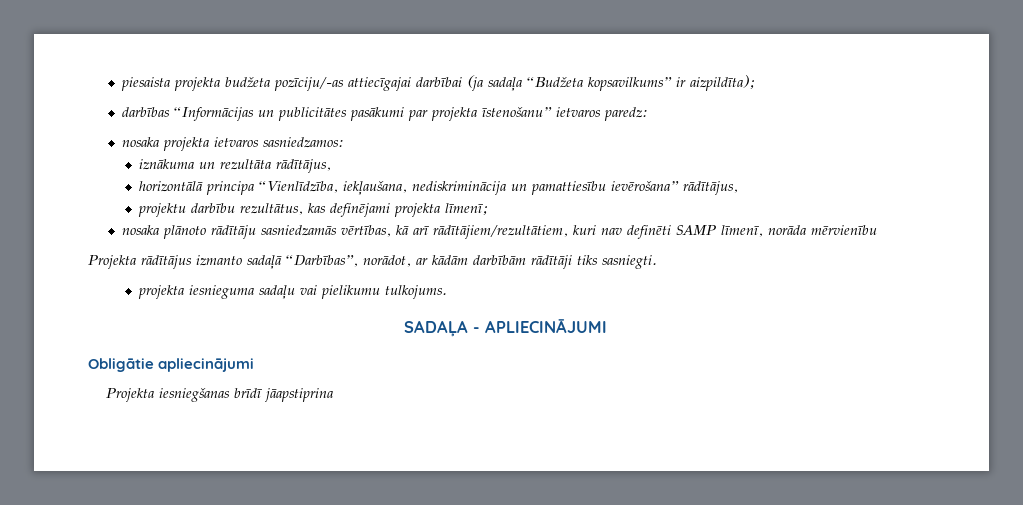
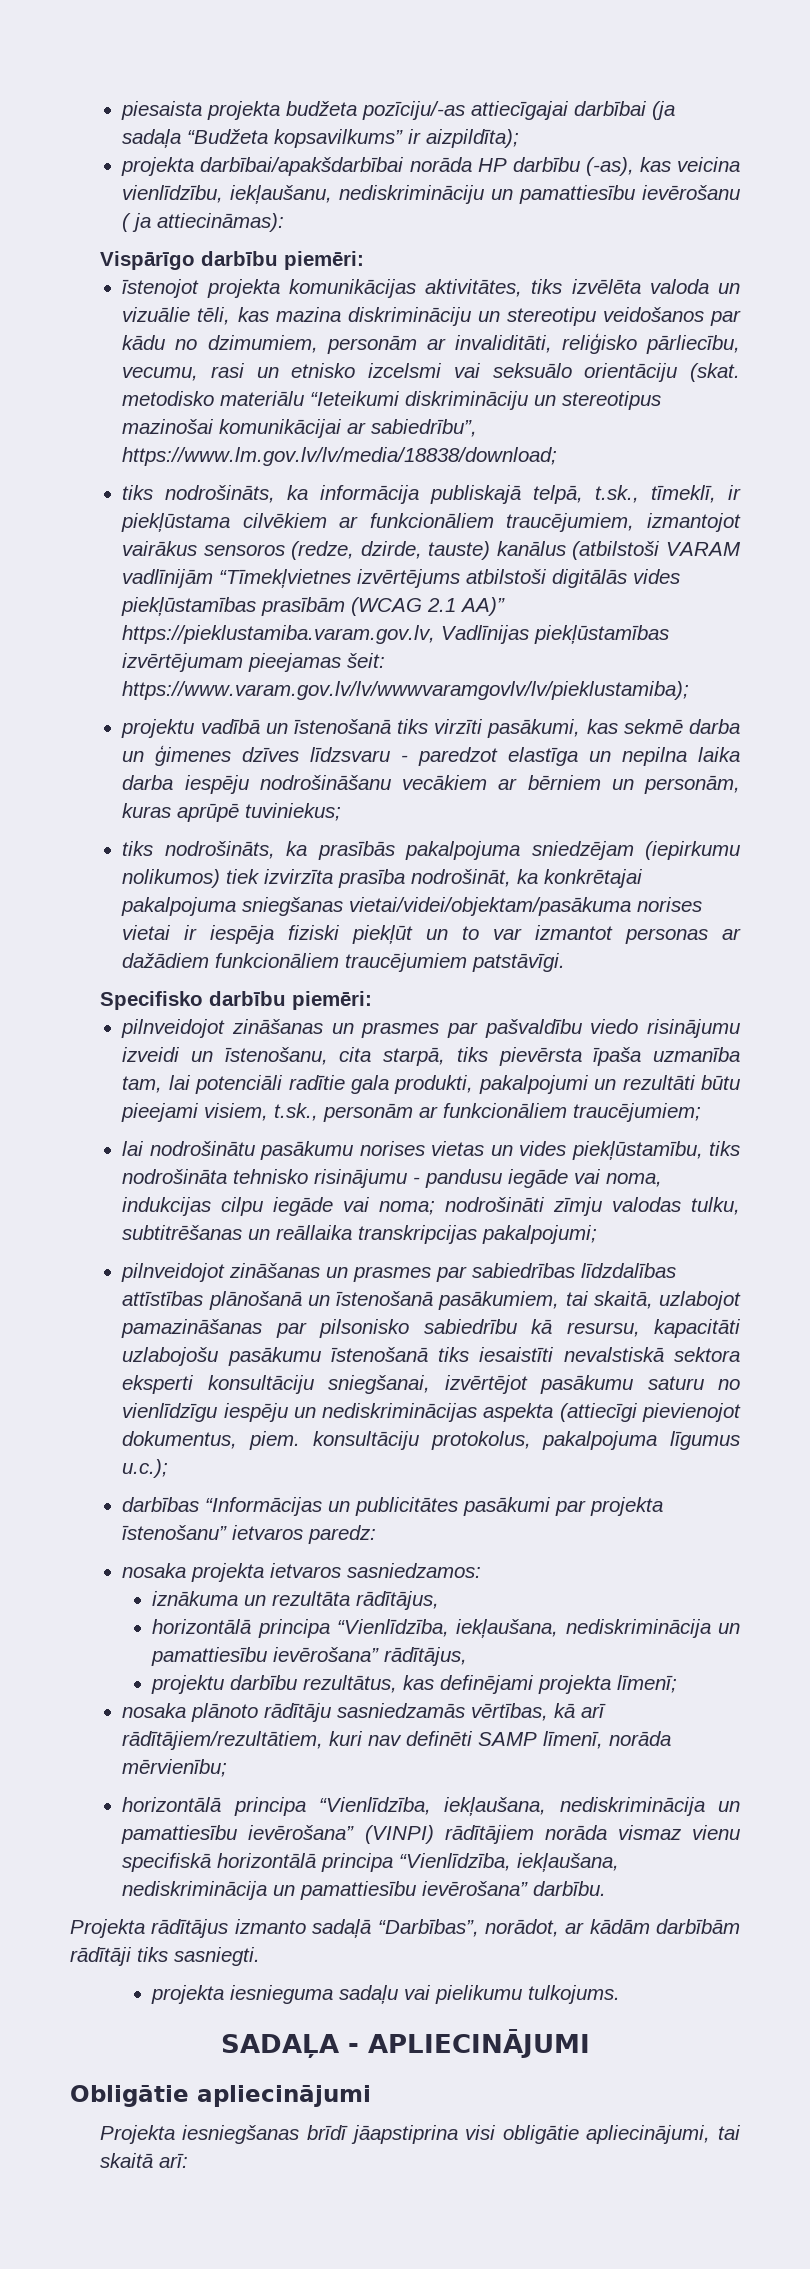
+ projekta darbībai/apakšdarbībai norāda HP darbību (-as), kas veicina vienlīdzību, iekļaušanu, nediskrimināciju un pamattiesību ievērošanu ( ja attiecināmas):
+ Vispārīgo darbību piemēri:
+ īstenojot projekta komunikācijas aktivitātes, tiks izvēlēta valoda un vizuālie tēli, kas mazina diskrimināciju un stereotipu veidošanos par kādu no dzimumiem, personām ar invaliditāti, reliģisko pārliecību, vecumu, rasi un etnisko izcelsmi vai seksuālo orientāciju (skat. metodisko materiālu “Ieteikumi diskrimināciju un stereotipus mazinošai komunikācijai ar sabiedrību”, https://www.lm.gov.lv/lv/media/18838/download;
+ tiks nodrošināts, ka informācija publiskajā telpā, t.sk., tīmeklī, ir piekļūstama cilvēkiem ar funkcionāliem traucējumiem, izmantojot vairākus sensoros (redze, dzirde, tauste) kanālus (atbilstoši VARAM vadlīnijām “Tīmekļvietnes izvērtējums atbilstoši digitālās vides piekļūstamības prasībām (WCAG 2.1 AA)” https://pieklustamiba.varam.gov.lv, Vadlīnijas piekļūstamības izvērtējumam pieejamas šeit: https://www.varam.gov.lv/lv/wwwvaramgovlv/lv/pieklustamiba);
+ projektu vadībā un īstenošanā tiks virzīti pasākumi, kas sekmē darba un ģimenes dzīves līdzsvaru - paredzot elastīga un nepilna laika darba iespēju nodrošināšanu vecākiem ar bērniem un personām, kuras aprūpē tuviniekus;
+ tiks nodrošināts, ka prasībās pakalpojuma sniedzējam (iepirkumu nolikumos) tiek izvirzīta prasība nodrošināt, ka konkrētajai pakalpojuma sniegšanas vietai/videi/objektam/pasākuma norises vietai ir iespēja fiziski piekļūt un to var izmantot personas ar dažādiem funkcionāliem traucējumiem patstāvīgi.
+ Specifisko darbību piemēri:
+ pilnveidojot zināšanas un prasmes par pašvaldību viedo risinājumu izveidi un īstenošanu, cita starpā, tiks pievērsta īpaša uzmanība tam, lai potenciāli radītie gala produkti, pakalpojumi un rezultāti būtu pieejami visiem, t.sk., personām ar funkcionāliem traucējumiem;
+ lai nodrošinātu pasākumu norises vietas un vides piekļūstamību, tiks nodrošināta tehnisko risinājumu - pandusu iegāde vai noma, indukcijas cilpu iegāde vai noma; nodrošināti zīmju valodas tulku, subtitrēšanas un reāllaika transkripcijas pakalpojumi;
+ pilnveidojot zināšanas un prasmes par sabiedrības līdzdalības attīstības plānošanā un īstenošanā pasākumiem, tai skaitā, uzlabojot pamazināšanas par pilsonisko sabiedrību kā resursu, kapacitāti uzlabojošu pasākumu īstenošanā tiks iesaistīti nevalstiskā sektora eksperti konsultāciju sniegšanai, izvērtējot pasākumu saturu no vienlīdzīgu iespēju un nediskriminācijas aspekta (attiecīgi pievienojot dokumentus, piem. konsultāciju protokolus, pakalpojuma līgumus u.c.);
- nosaka plānoto rādītāju sasniedzamās vērtības, kā arī rādītājiem/rezultātiem, kuri nav definēti SAMP līmenī, norāda mērvienību
+ nosaka plānoto rādītāju sasniedzamās vērtības, kā arī rādītājiem/rezultātiem, kuri nav definēti SAMP līmenī, norāda mērvienību;
+ horizontālā principa “Vienlīdzība, iekļaušana, nediskriminācija un pamattiesību ievērošana” (VINPI) rādītājiem norāda vismaz vienu specifiskā horizontālā principa “Vienlīdzība, iekļaušana, nediskriminācija un pamattiesību ievērošana” darbību.
- Projekta iesniegšanas brīdī jāapstiprina
+ Projekta iesniegšanas brīdī jāapstiprina visi obligātie apliecinājumi, tai skaitā arī:

